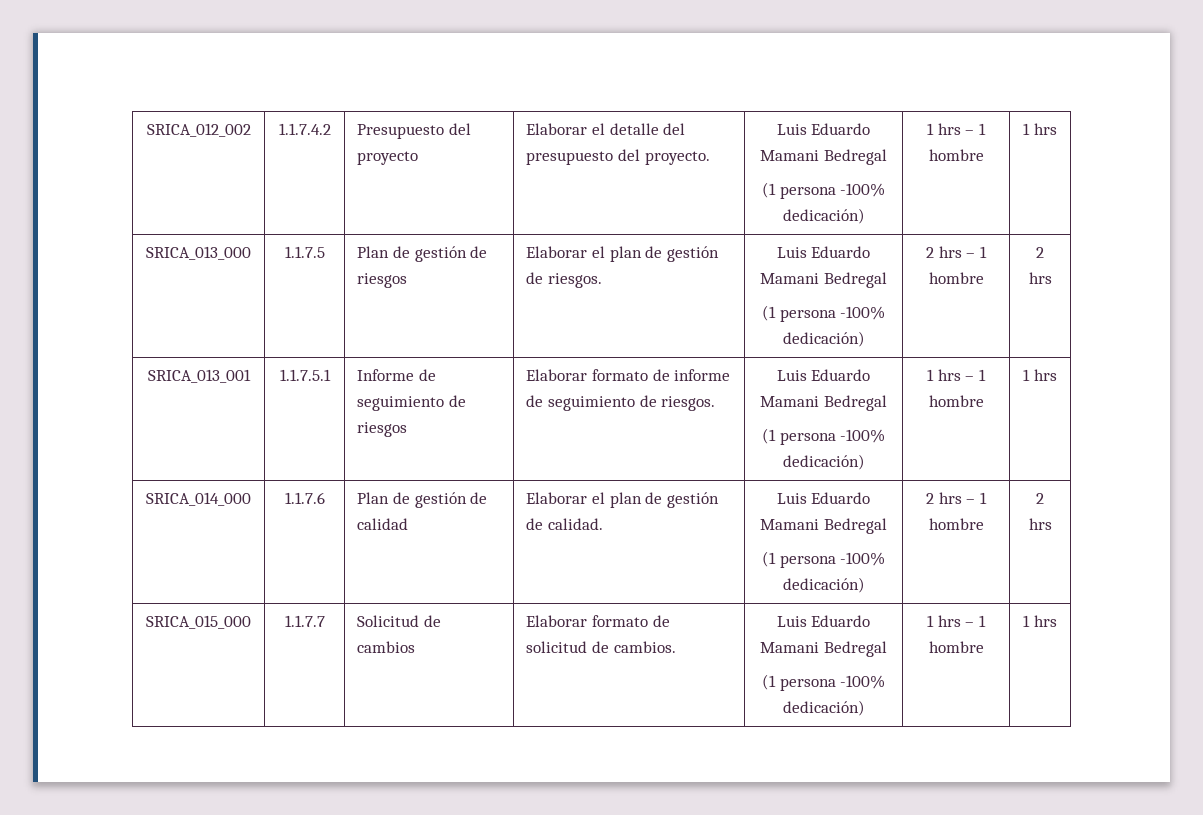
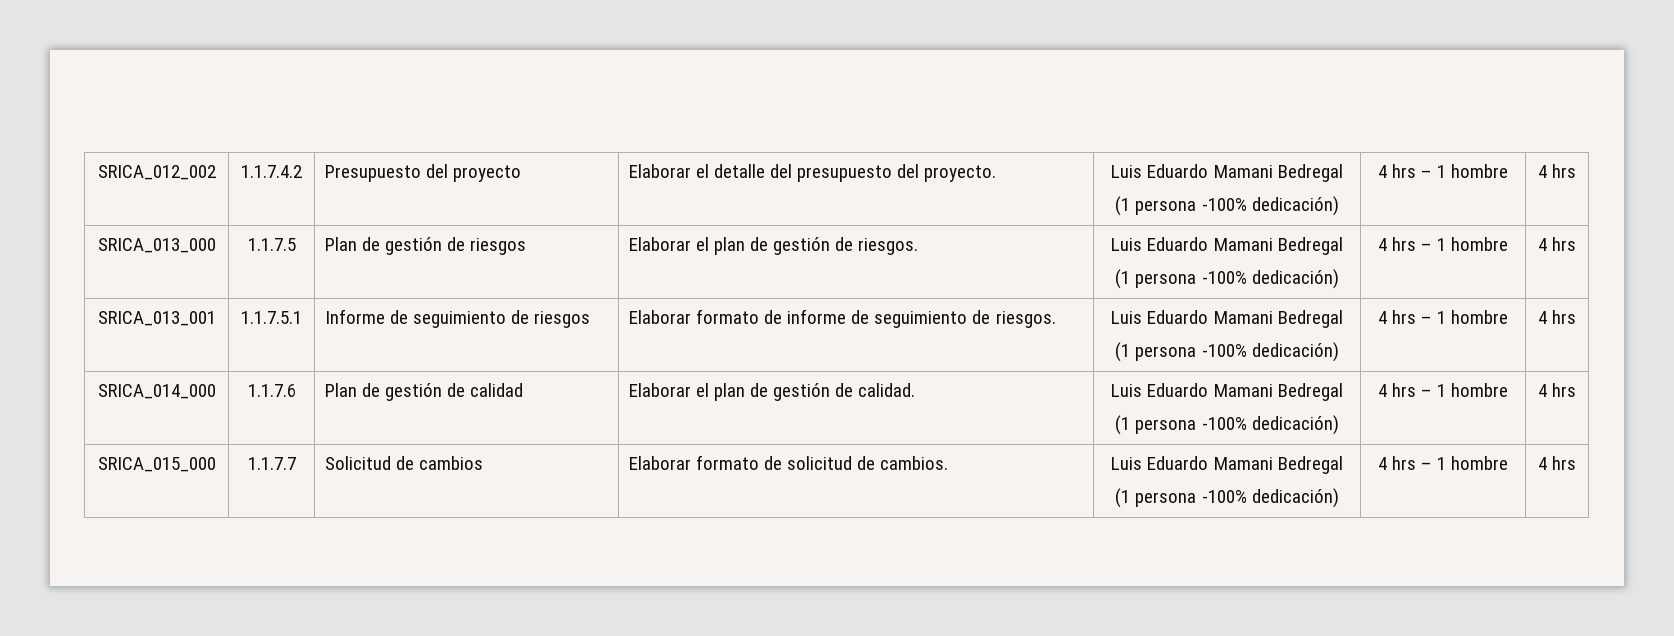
  SRICA_012_002 | 1.1.7.4.2 | Presupuesto del proyecto | Elaborar el detalle del presupuesto del proyecto. | Luis Eduardo Mamani Bedregal
- (1 persona -100% dedicación) | 1 hrs – 1 hombre | 1 hrs
+ (1 persona -100% dedicación) | 4 hrs – 1 hombre | 4 hrs
  SRICA_013_000 | 1.1.7.5 | Plan de gestión de riesgos | Elaborar el plan de gestión de riesgos. | Luis Eduardo Mamani Bedregal
- (1 persona -100% dedicación) | 2 hrs – 1 hombre | 2 hrs
+ (1 persona -100% dedicación) | 4 hrs – 1 hombre | 4 hrs
  SRICA_013_001 | 1.1.7.5.1 | Informe de seguimiento de riesgos | Elaborar formato de informe de seguimiento de riesgos. | Luis Eduardo Mamani Bedregal
- (1 persona -100% dedicación) | 1 hrs – 1 hombre | 1 hrs
+ (1 persona -100% dedicación) | 4 hrs – 1 hombre | 4 hrs
  SRICA_014_000 | 1.1.7.6 | Plan de gestión de calidad | Elaborar el plan de gestión de calidad. | Luis Eduardo Mamani Bedregal
- (1 persona -100% dedicación) | 2 hrs – 1 hombre | 2 hrs
+ (1 persona -100% dedicación) | 4 hrs – 1 hombre | 4 hrs
  SRICA_015_000 | 1.1.7.7 | Solicitud de cambios | Elaborar formato de solicitud de cambios. | Luis Eduardo Mamani Bedregal
- (1 persona -100% dedicación) | 1 hrs – 1 hombre | 1 hrs
+ (1 persona -100% dedicación) | 4 hrs – 1 hombre | 4 hrs

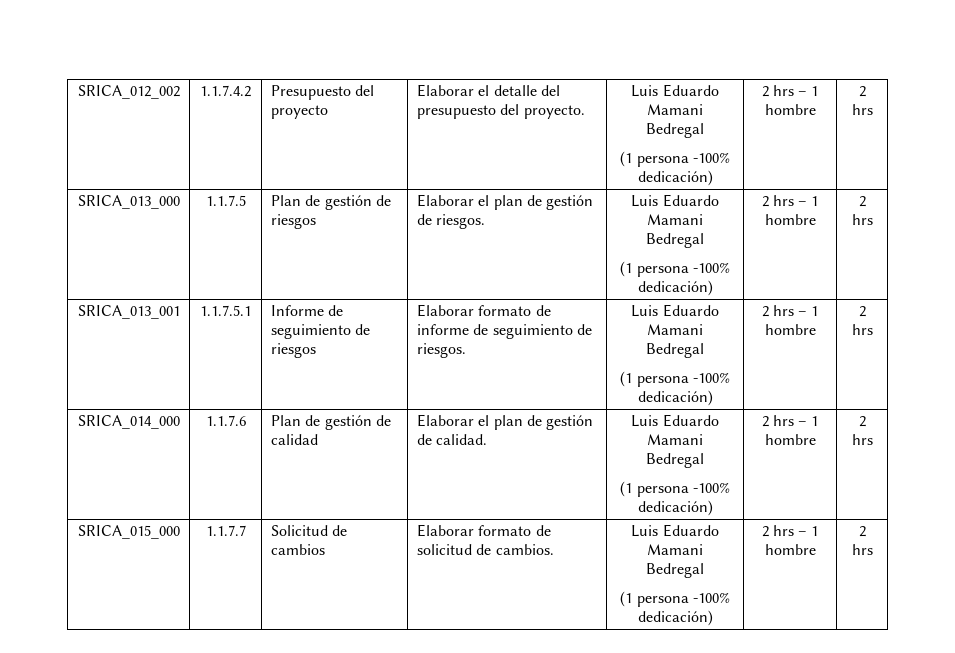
  SRICA_012_002 | 1.1.7.4.2 | Presupuesto del proyecto | Elaborar el detalle del presupuesto del proyecto. | Luis Eduardo Mamani Bedregal
- (1 persona -100% dedicación) | 4 hrs – 1 hombre | 4 hrs
+ (1 persona -100% dedicación) | 2 hrs – 1 hombre | 2 hrs
  SRICA_013_000 | 1.1.7.5 | Plan de gestión de riesgos | Elaborar el plan de gestión de riesgos. | Luis Eduardo Mamani Bedregal
- (1 persona -100% dedicación) | 4 hrs – 1 hombre | 4 hrs
+ (1 persona -100% dedicación) | 2 hrs – 1 hombre | 2 hrs
  SRICA_013_001 | 1.1.7.5.1 | Informe de seguimiento de riesgos | Elaborar formato de informe de seguimiento de riesgos. | Luis Eduardo Mamani Bedregal
- (1 persona -100% dedicación) | 4 hrs – 1 hombre | 4 hrs
+ (1 persona -100% dedicación) | 2 hrs – 1 hombre | 2 hrs
  SRICA_014_000 | 1.1.7.6 | Plan de gestión de calidad | Elaborar el plan de gestión de calidad. | Luis Eduardo Mamani Bedregal
- (1 persona -100% dedicación) | 4 hrs – 1 hombre | 4 hrs
+ (1 persona -100% dedicación) | 2 hrs – 1 hombre | 2 hrs
  SRICA_015_000 | 1.1.7.7 | Solicitud de cambios | Elaborar formato de solicitud de cambios. | Luis Eduardo Mamani Bedregal
- (1 persona -100% dedicación) | 4 hrs – 1 hombre | 4 hrs
+ (1 persona -100% dedicación) | 2 hrs – 1 hombre | 2 hrs

